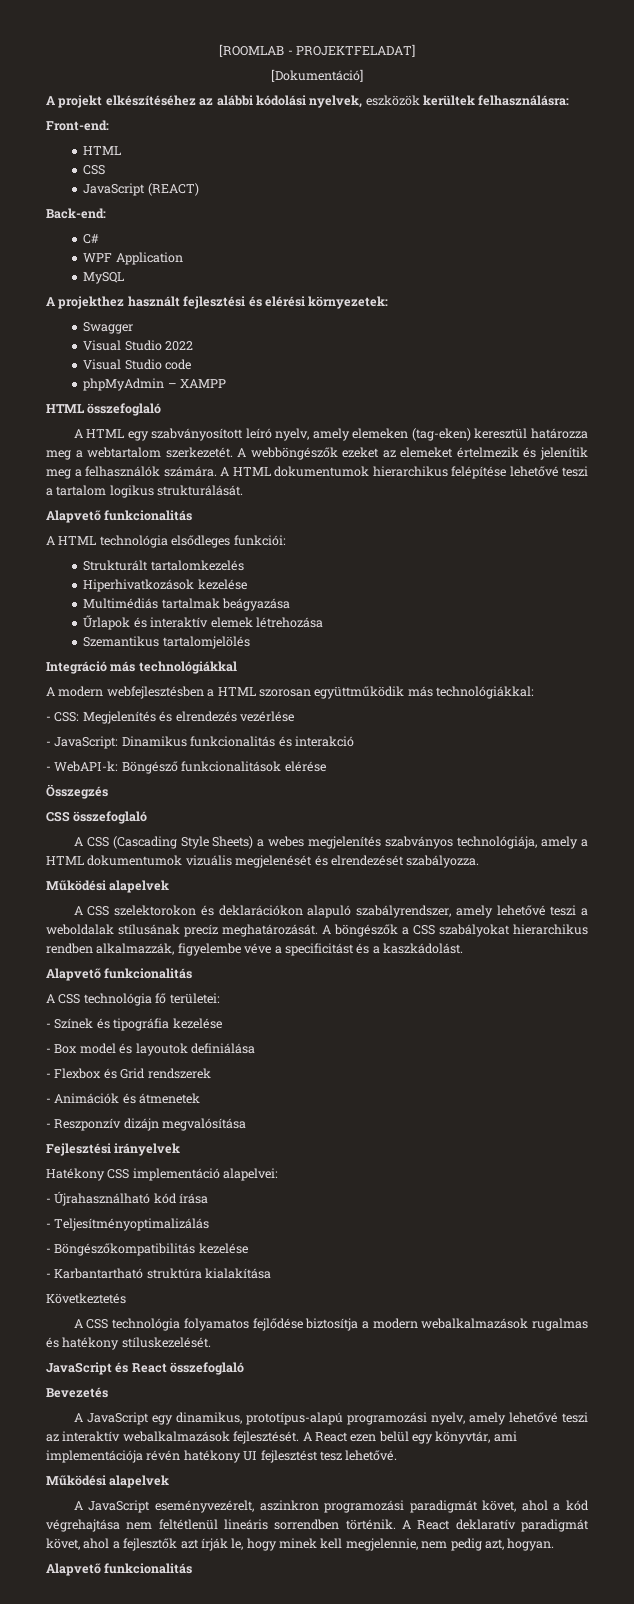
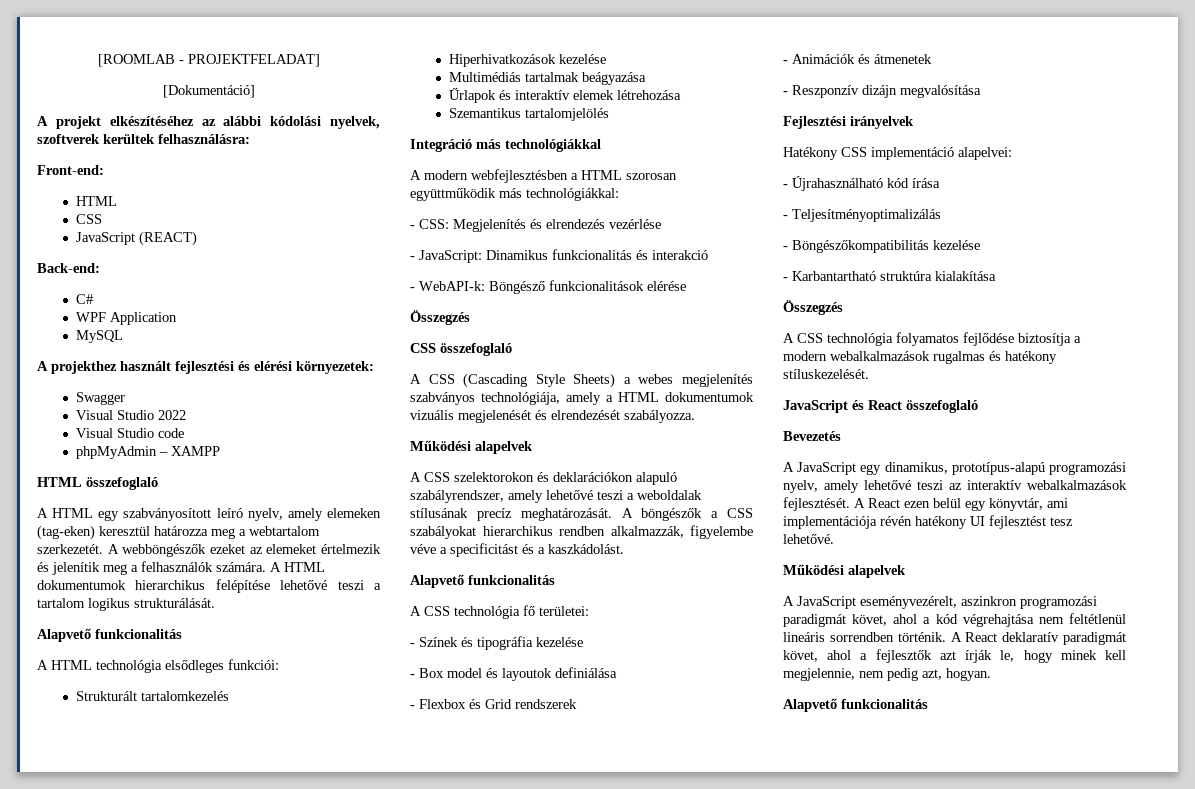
- A projekt elkészítéséhez az alábbi kódolási nyelvek, eszközök kerültek felhasználásra:
+ A projekt elkészítéséhez az alábbi kódolási nyelvek, szoftverek kerültek felhasználásra:
  - Karbantartható struktúra kialakítása
- Következtetés
+ Összegzés

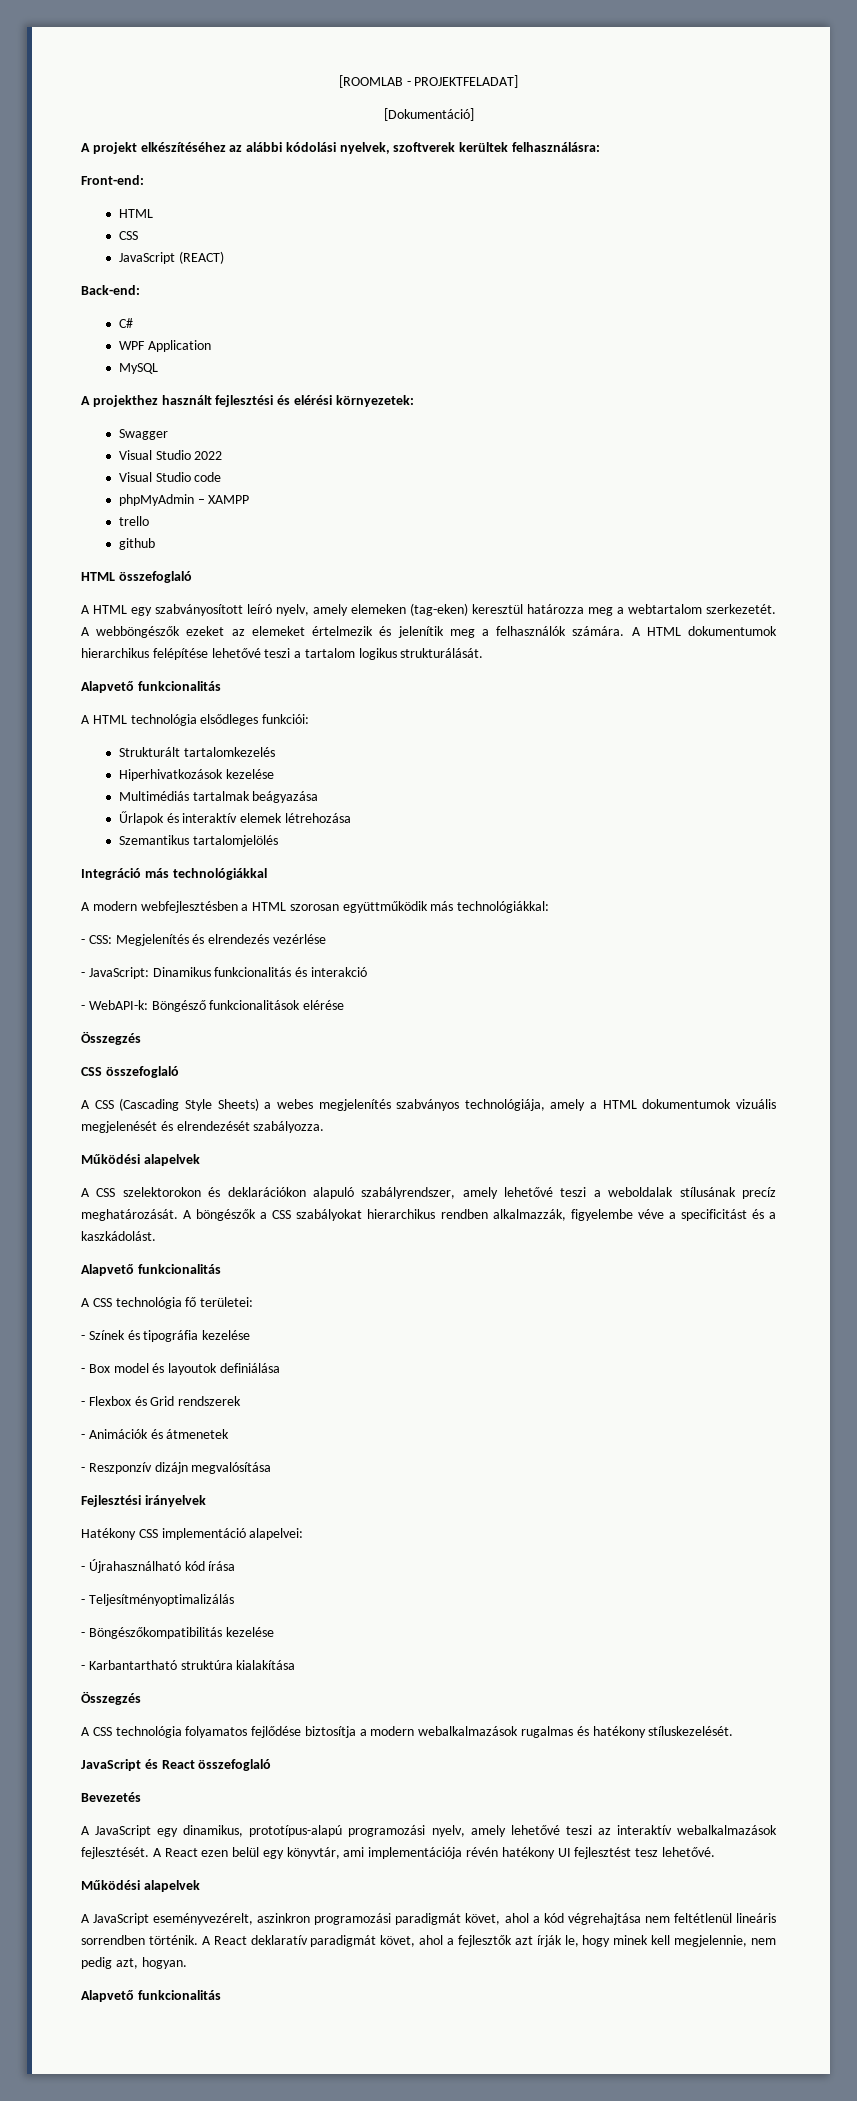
+ trello
+ github

